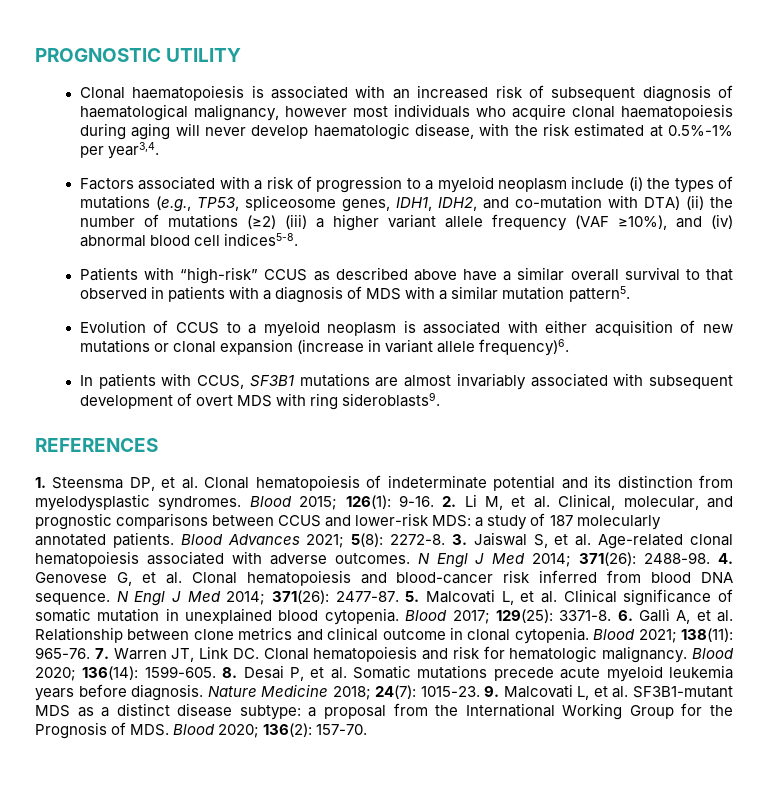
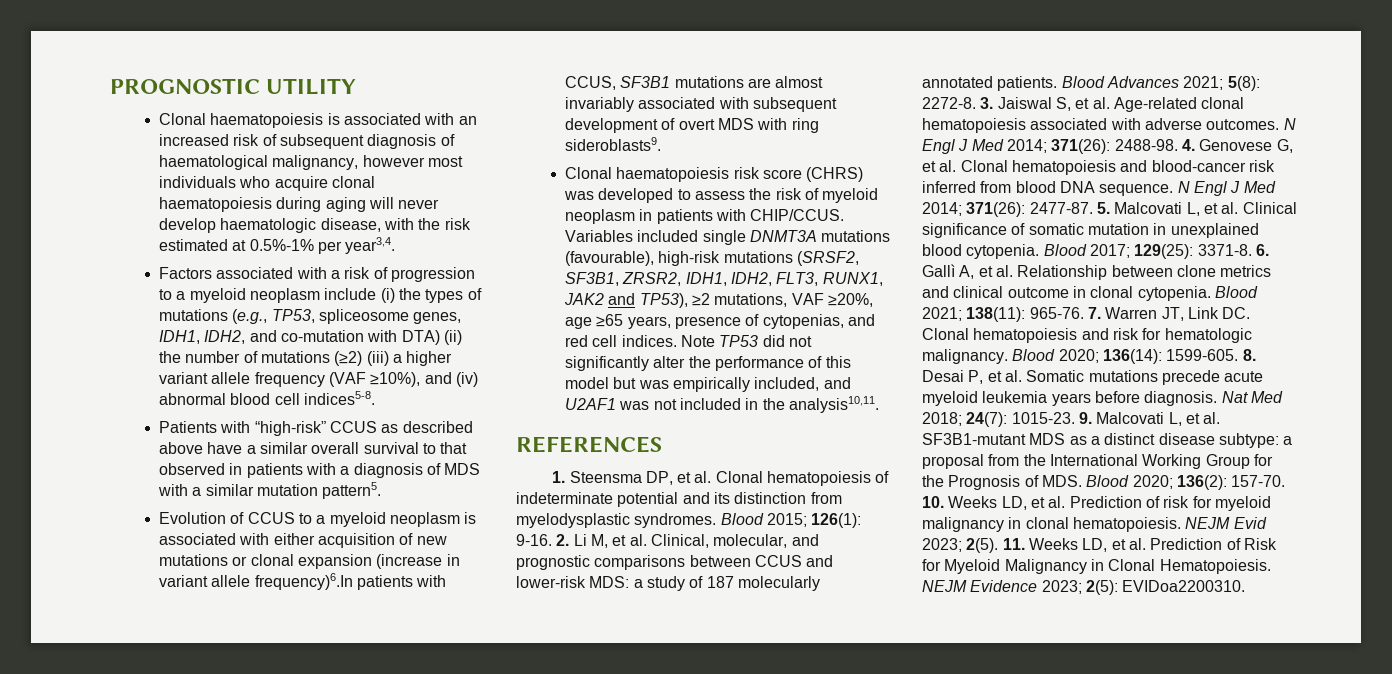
- Evolution of CCUS to a myeloid neoplasm is associated with either acquisition of new mutations or clonal expansion (increase in variant allele frequency)6.
- In patients with CCUS, SF3B1 mutations are almost invariably associated with subsequent development of overt MDS with ring sideroblasts9.
+ Evolution of CCUS to a myeloid neoplasm is associated with either acquisition of new mutations or clonal expansion (increase in variant allele frequency)6.In patients with CCUS, SF3B1 mutations are almost invariably associated with subsequent development of overt MDS with ring sideroblasts9.
+ Clonal haematopoiesis risk score (CHRS) was developed to assess the risk of myeloid neoplasm in patients with CHIP/CCUS. Variables included single DNMT3A mutations (favourable), high-risk mutations (SRSF2, SF3B1, ZRSR2, IDH1, IDH2, FLT3, RUNX1, JAK2 and TP53), ≥2 mutations, VAF ≥20%, age ≥65 years, presence of cytopenias, and red cell indices. Note TP53 did not significantly alter the performance of this model but was empirically included, and U2AF1 was not included in the analysis10,11.
- Nature Medicine 2018; 24(7): 1015-23.
+ Nat Med 2018; 24(7): 1015-23.
+ 10. Weeks LD, et al. Prediction of risk for myeloid malignancy in clonal hematopoiesis. NEJM Evid 2023; 2(5). 11. Weeks LD, et al. Prediction of Risk for Myeloid Malignancy in Clonal Hematopoiesis. NEJM Evidence 2023; 2(5): EVIDoa2200310.

